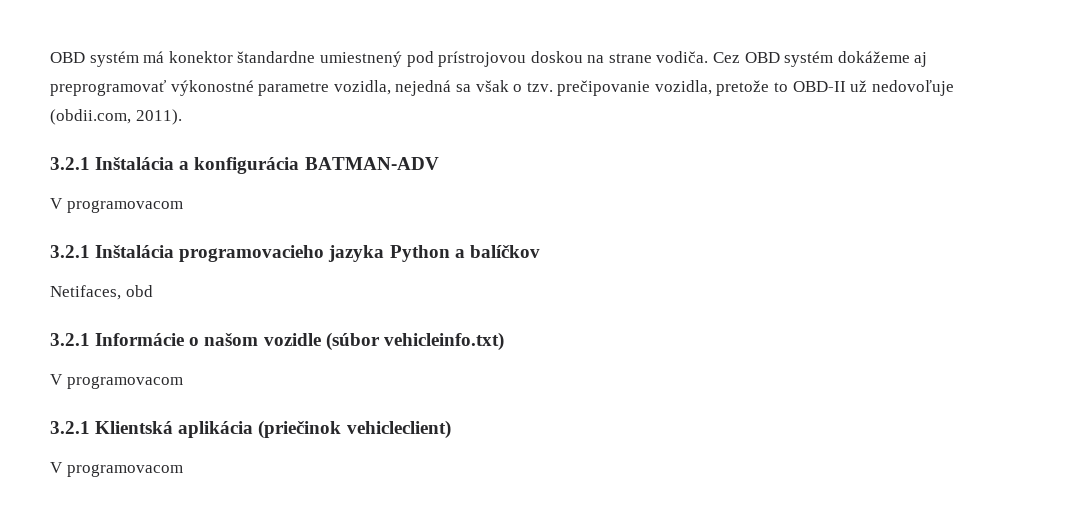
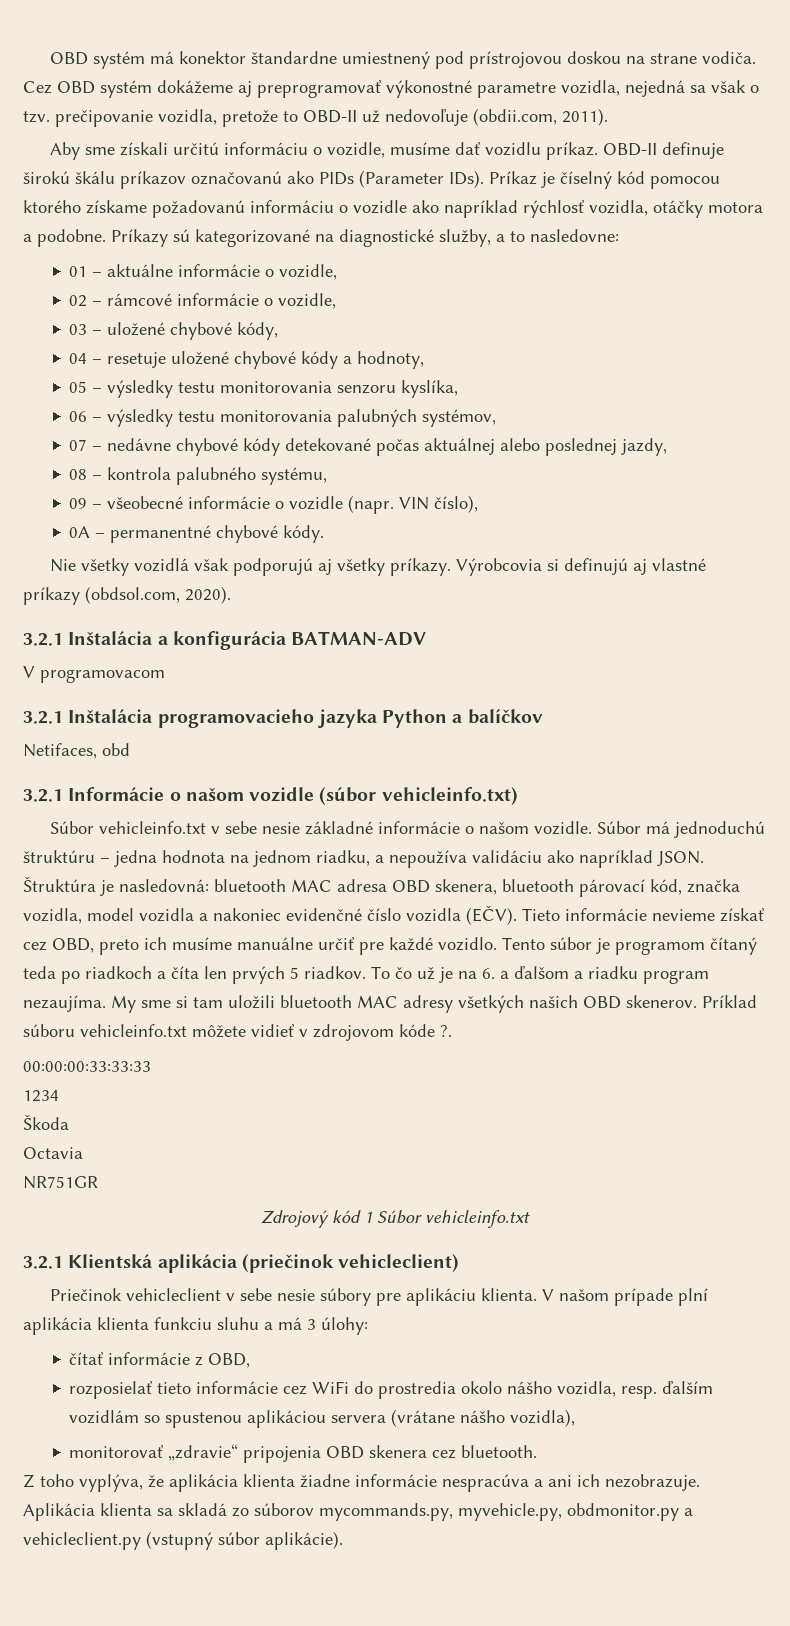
+ Aby sme získali určitú informáciu o vozidle, musíme dať vozidlu príkaz. OBD-II definuje širokú škálu príkazov označovanú ako PIDs (Parameter IDs). Príkaz je číselný kód pomocou ktorého získame požadovanú informáciu o vozidle ako napríklad rýchlosť vozidla, otáčky motora a podobne. Príkazy sú kategorizované na diagnostické služby, a to nasledovne:
+ 01 – aktuálne informácie o vozidle,
+ 02 – rámcové informácie o vozidle,
+ 03 – uložené chybové kódy,
+ 04 – resetuje uložené chybové kódy a hodnoty,
+ 05 – výsledky testu monitorovania senzoru kyslíka,
+ 06 – výsledky testu monitorovania palubných systémov,
+ 07 – nedávne chybové kódy detekované počas aktuálnej alebo poslednej jazdy,
+ 08 – kontrola palubného systému,
+ 09 – všeobecné informácie o vozidle (napr. VIN číslo),
+ 0A – permanentné chybové kódy.
+ Nie všetky vozidlá však podporujú aj všetky príkazy. Výrobcovia si definujú aj vlastné príkazy (obdsol.com, 2020).
  3.2.1 Informácie o našom vozidle (súbor vehicleinfo.txt)
- V programovacom
+ Súbor vehicleinfo.txt v sebe nesie základné informácie o našom vozidle. Súbor má jednoduchú štruktúru – jedna hodnota na jednom riadku, a nepoužíva validáciu ako napríklad JSON. Štruktúra je nasledovná: bluetooth MAC adresa OBD skenera, bluetooth párovací kód, značka vozidla, model vozidla a nakoniec evidenčné číslo vozidla (EČV). Tieto informácie nevieme získať cez OBD, preto ich musíme manuálne určiť pre každé vozidlo. Tento súbor je programom čítaný teda po riadkoch a číta len prvých 5 riadkov. To čo už je na 6. a ďalšom a riadku program nezaujíma. My sme si tam uložili bluetooth MAC adresy všetkých našich OBD skenerov. Príklad súboru vehicleinfo.txt môžete vidieť v zdrojovom kóde ?.
+ 00:00:00:33:33:33
+ 1234
+ Škoda
+ Octavia
+ NR751GR
+ Zdrojový kód 1 Súbor vehicleinfo.txt
  3.2.1 Klientská aplikácia (priečinok vehicleclient)
- V programovacom
+ Priečinok vehicleclient v sebe nesie súbory pre aplikáciu klienta. V našom prípade plní aplikácia klienta funkciu sluhu a má 3 úlohy:
+ čítať informácie z OBD,
+ rozposielať tieto informácie cez WiFi do prostredia okolo nášho vozidla, resp. ďalším vozidlám so spustenou aplikáciou servera (vrátane nášho vozidla),
+ monitorovať „zdravie“ pripojenia OBD skenera cez bluetooth.
+ Z toho vyplýva, že aplikácia klienta žiadne informácie nespracúva a ani ich nezobrazuje. Aplikácia klienta sa skladá zo súborov mycommands.py, myvehicle.py, obdmonitor.py a vehicleclient.py (vstupný súbor aplikácie).

